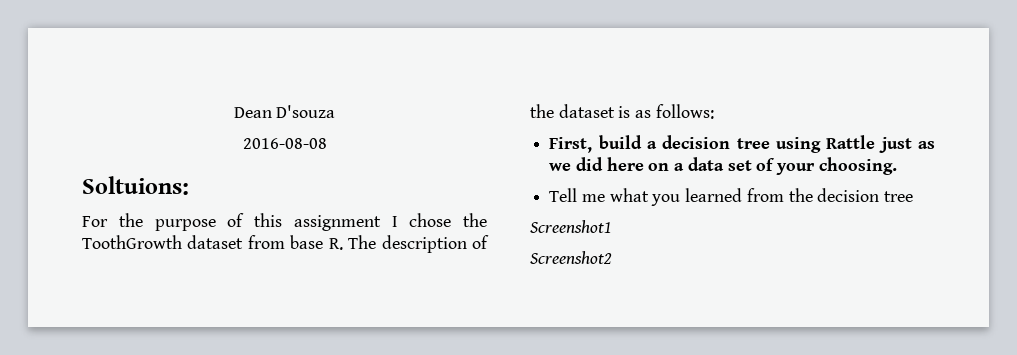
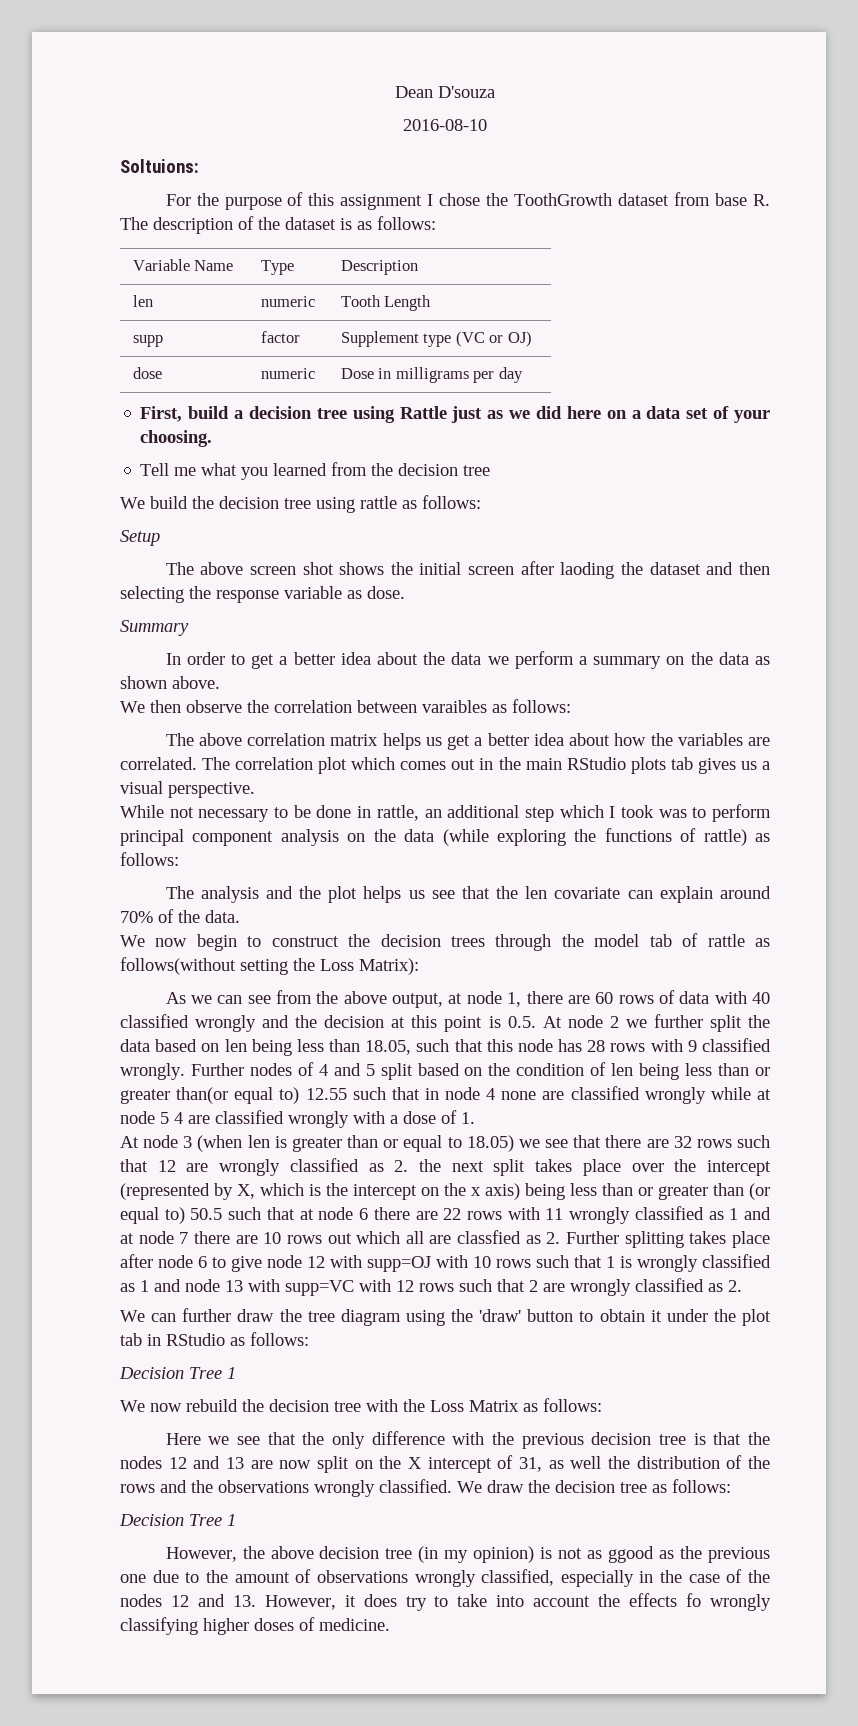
- 2016-08-08
+ 2016-08-10
+ Variable Name | Type | Description
+ len | numeric | Tooth Length
+ supp | factor | Supplement type (VC or OJ)
+ dose | numeric | Dose in milligrams per day
- Screenshot1
- Screenshot2
+ We build the decision tree using rattle as follows:
+ Setup
+ The above screen shot shows the initial screen after laoding the dataset and then selecting the response variable as dose.
+ Summary
+ In order to get a better idea about the data we perform a summary on the data as shown above.
+ We then observe the correlation between varaibles as follows:
+ The above correlation matrix helps us get a better idea about how the variables are correlated. The correlation plot which comes out in the main RStudio plots tab gives us a visual perspective.
+ While not necessary to be done in rattle, an additional step which I took was to perform principal component analysis on the data (while exploring the functions of rattle) as follows:
+ The analysis and the plot helps us see that the len covariate can explain around 70% of the data.
+ We now begin to construct the decision trees through the model tab of rattle as follows(without setting the Loss Matrix):
+ As we can see from the above output, at node 1, there are 60 rows of data with 40 classified wrongly and the decision at this point is 0.5. At node 2 we further split the data based on len being less than 18.05, such that this node has 28 rows with 9 classified wrongly. Further nodes of 4 and 5 split based on the condition of len being less than or greater than(or equal to) 12.55 such that in node 4 none are classified wrongly while at node 5 4 are classified wrongly with a dose of 1.
+ At node 3 (when len is greater than or equal to 18.05) we see that there are 32 rows such that 12 are wrongly classified as 2. the next split takes place over the intercept (represented by X, which is the intercept on the x axis) being less than or greater than (or equal to) 50.5 such that at node 6 there are 22 rows with 11 wrongly classified as 1 and at node 7 there are 10 rows out which all are classfied as 2. Further splitting takes place after node 6 to give node 12 with supp=OJ with 10 rows such that 1 is wrongly classified as 1 and node 13 with supp=VC with 12 rows such that 2 are wrongly classified as 2.
+ We can further draw the tree diagram using the 'draw' button to obtain it under the plot tab in RStudio as follows:
+ Decision Tree 1
+ We now rebuild the decision tree with the Loss Matrix as follows:
+ Here we see that the only difference with the previous decision tree is that the nodes 12 and 13 are now split on the X intercept of 31, as well the distribution of the rows and the observations wrongly classified. We draw the decision tree as follows:
+ Decision Tree 1
+ However, the above decision tree (in my opinion) is not as ggood as the previous one due to the amount of observations wrongly classified, especially in the case of the nodes 12 and 13. However, it does try to take into account the effects fo wrongly classifying higher doses of medicine.

